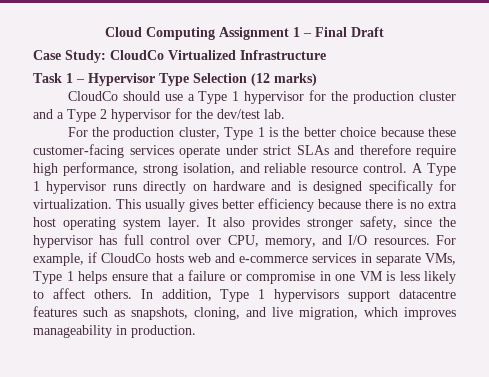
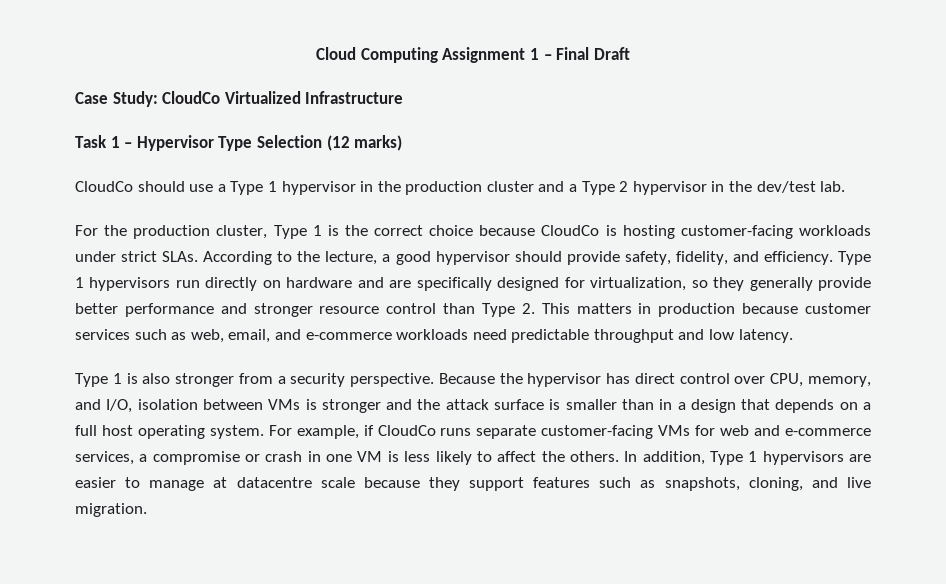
- CloudCo should use a Type 1 hypervisor for the production cluster and a Type 2 hypervisor for the dev/test lab.
+ CloudCo should use a Type 1 hypervisor in the production cluster and a Type 2 hypervisor in the dev/test lab.
- For the production cluster, Type 1 is the better choice because these customer-facing services operate under strict SLAs and therefore require high performance, strong isolation, and reliable resource control. A Type 1 hypervisor runs directly on hardware and is designed specifically for virtualization. This usually gives better efficiency because there is no extra host operating system layer. It also provides stronger safety, since the hypervisor has full control over CPU, memory, and I/O resources. For example, if CloudCo hosts web and e-commerce services in separate VMs, Type 1 helps ensure that a failure or compromise in one VM is less likely to affect others.
+ For the production cluster, Type 1 is the correct choice because CloudCo is hosting customer-facing workloads under strict SLAs. According to the lecture, a good hypervisor should provide safety, fidelity, and efficiency. Type 1 hypervisors run directly on hardware and are specifically designed for virtualization, so they generally provide better performance and stronger resource control than Type 2. This matters in production because customer services such as web, email, and e-commerce workloads need predictable throughput and low latency.
+ Type 1 is also stronger from a security perspective. Because the hypervisor has direct control over CPU, memory, and I/O, isolation between VMs is stronger and the attack surface is smaller than in a design that depends on a full host operating system. For example, if CloudCo runs separate customer-facing VMs for web and e-commerce services, a compromise or crash in one VM is less likely to affect the others.
- In addition, Type 1 hypervisors support datacentre features such as snapshots, cloning, and live migration, which improves manageability in production.
+ In addition, Type 1 hypervisors are easier to manage at datacentre scale because they support features such as snapshots, cloning, and live migration.

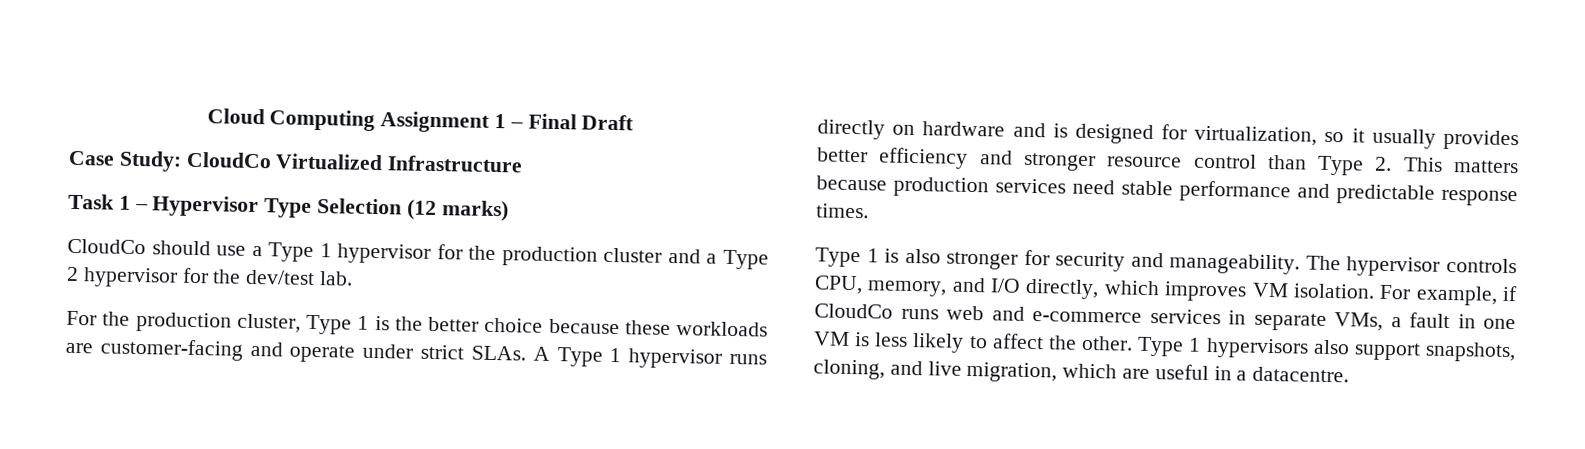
- CloudCo should use a Type 1 hypervisor in the production cluster and a Type 2 hypervisor in the dev/test lab.
+ CloudCo should use a Type 1 hypervisor for the production cluster and a Type 2 hypervisor for the dev/test lab.
- For the production cluster, Type 1 is the correct choice because CloudCo is hosting customer-facing workloads under strict SLAs. According to the lecture, a good hypervisor should provide safety, fidelity, and efficiency. Type 1 hypervisors run directly on hardware and are specifically designed for virtualization, so they generally provide better performance and stronger resource control than Type 2. This matters in production because customer services such as web, email, and e-commerce workloads need predictable throughput and low latency.
+ For the production cluster, Type 1 is the better choice because these workloads are customer-facing and operate under strict SLAs. A Type 1 hypervisor runs directly on hardware and is designed for virtualization, so it usually provides better efficiency and stronger resource control than Type 2. This matters because production services need stable performance and predictable response times.
- Type 1 is also stronger from a security perspective. Because the hypervisor has direct control over CPU, memory, and I/O, isolation between VMs is stronger and the attack surface is smaller than in a design that depends on a full host operating system.
+ Type 1 is also stronger for security and manageability. The hypervisor controls CPU, memory, and I/O directly, which improves VM isolation.
- For example, if CloudCo runs separate customer-facing VMs for web and e-commerce services, a compromise or crash in one VM is less likely to affect the others. In addition, Type 1 hypervisors are easier to manage at datacentre scale because they support features such as snapshots, cloning, and live migration.
+ For example, if CloudCo runs web and e-commerce services in separate VMs, a fault in one VM is less likely to affect the other. Type 1 hypervisors also support snapshots, cloning, and live migration, which are useful in a datacentre.

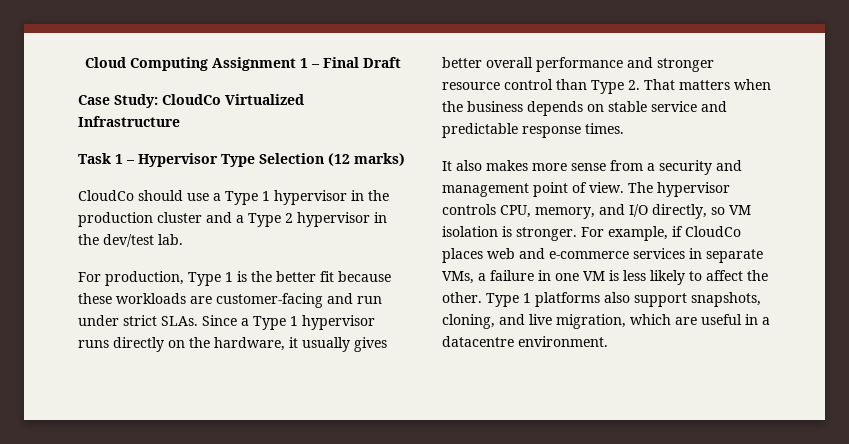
- CloudCo should use a Type 1 hypervisor for the production cluster and a Type 2 hypervisor for the dev/test lab.
+ CloudCo should use a Type 1 hypervisor in the production cluster and a Type 2 hypervisor in the dev/test lab.
- For the production cluster, Type 1 is the better choice because these workloads are customer-facing and operate under strict SLAs.
+ For production, Type 1 is the better fit because these workloads are customer-facing and run under strict SLAs.
- A Type 1 hypervisor runs directly on hardware and is designed for virtualization, so it usually provides better efficiency and stronger resource control than Type 2. This matters because production services need stable performance and predictable response times.
- Type 1 is also stronger for security and manageability.
+ Since a Type 1 hypervisor runs directly on the hardware, it usually gives better overall performance and stronger resource control than Type 2. That matters when the business depends on stable service and predictable response times.
+ It also makes more sense from a security and management point of view.
- The hypervisor controls CPU, memory, and I/O directly, which improves VM isolation.
+ The hypervisor controls CPU, memory, and I/O directly, so VM isolation is stronger.
- For example, if CloudCo runs web and e-commerce services in separate VMs, a fault in one VM is less likely to affect the other.
+ For example, if CloudCo places web and e-commerce services in separate VMs, a failure in one VM is less likely to affect the other.
- Type 1 hypervisors also support snapshots, cloning, and live migration, which are useful in a datacentre.
+ Type 1 platforms also support snapshots, cloning, and live migration, which are useful in a datacentre environment.

